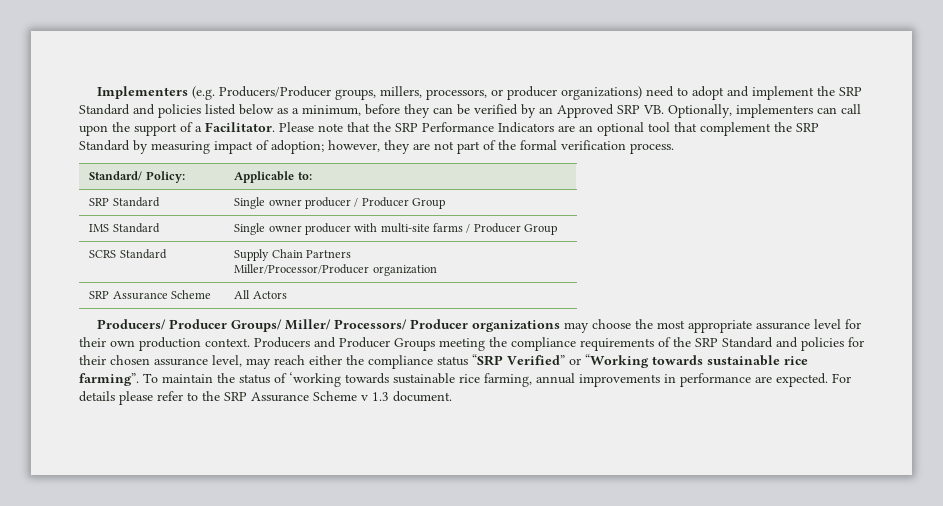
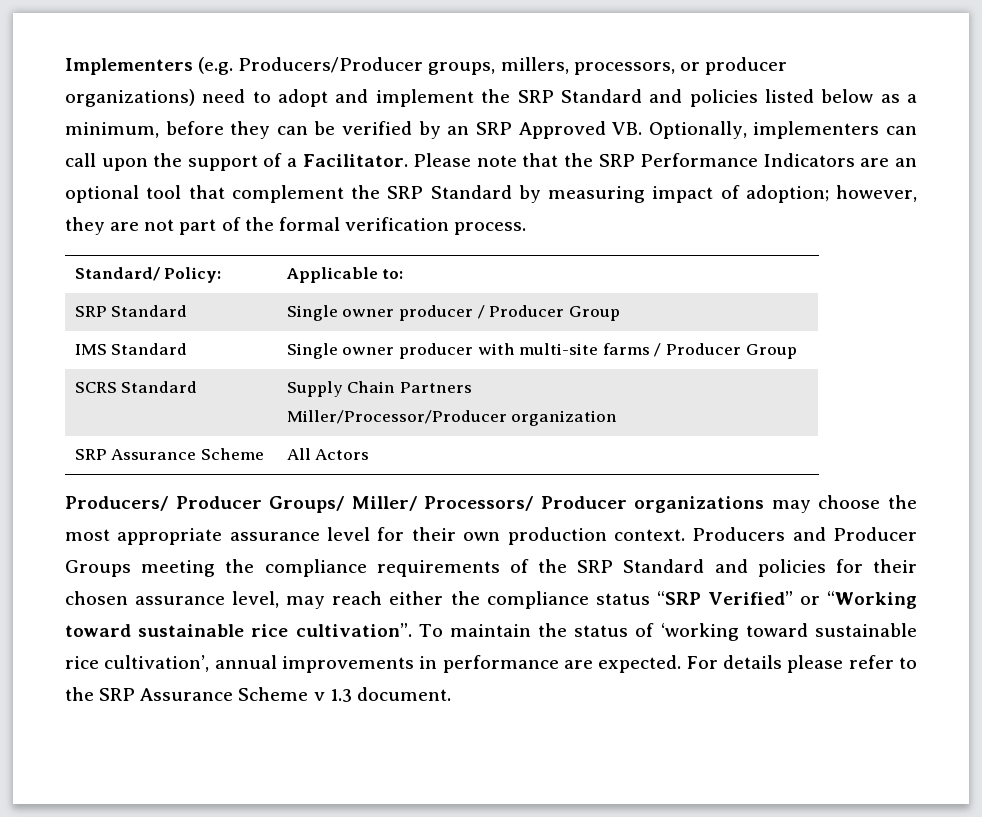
- Implementers (e.g. Producers/Producer groups, millers, processors, or producer organizations) need to adopt and implement the SRP Standard and policies listed below as a minimum, before they can be verified by an Approved SRP VB. Optionally, implementers can call upon the support of a Facilitator.
+ Implementers (e.g. Producers/Producer groups, millers, processors, or producer organizations) need to adopt and implement the SRP Standard and policies listed below as a minimum, before they can be verified by an SRP Approved VB. Optionally, implementers can call upon the support of a Facilitator.
- Producers and Producer Groups meeting the compliance requirements of the SRP Standard and policies for their chosen assurance level, may reach either the compliance status “SRP Verified” or “Working towards sustainable rice farming”.
+ Producers and Producer Groups meeting the compliance requirements of the SRP Standard and policies for their chosen assurance level, may reach either the compliance status “SRP Verified” or “Working toward sustainable rice cultivation”.
- To maintain the status of ‘working towards sustainable rice farming, annual improvements in performance are expected.
+ To maintain the status of ‘working toward sustainable rice cultivation’, annual improvements in performance are expected.

